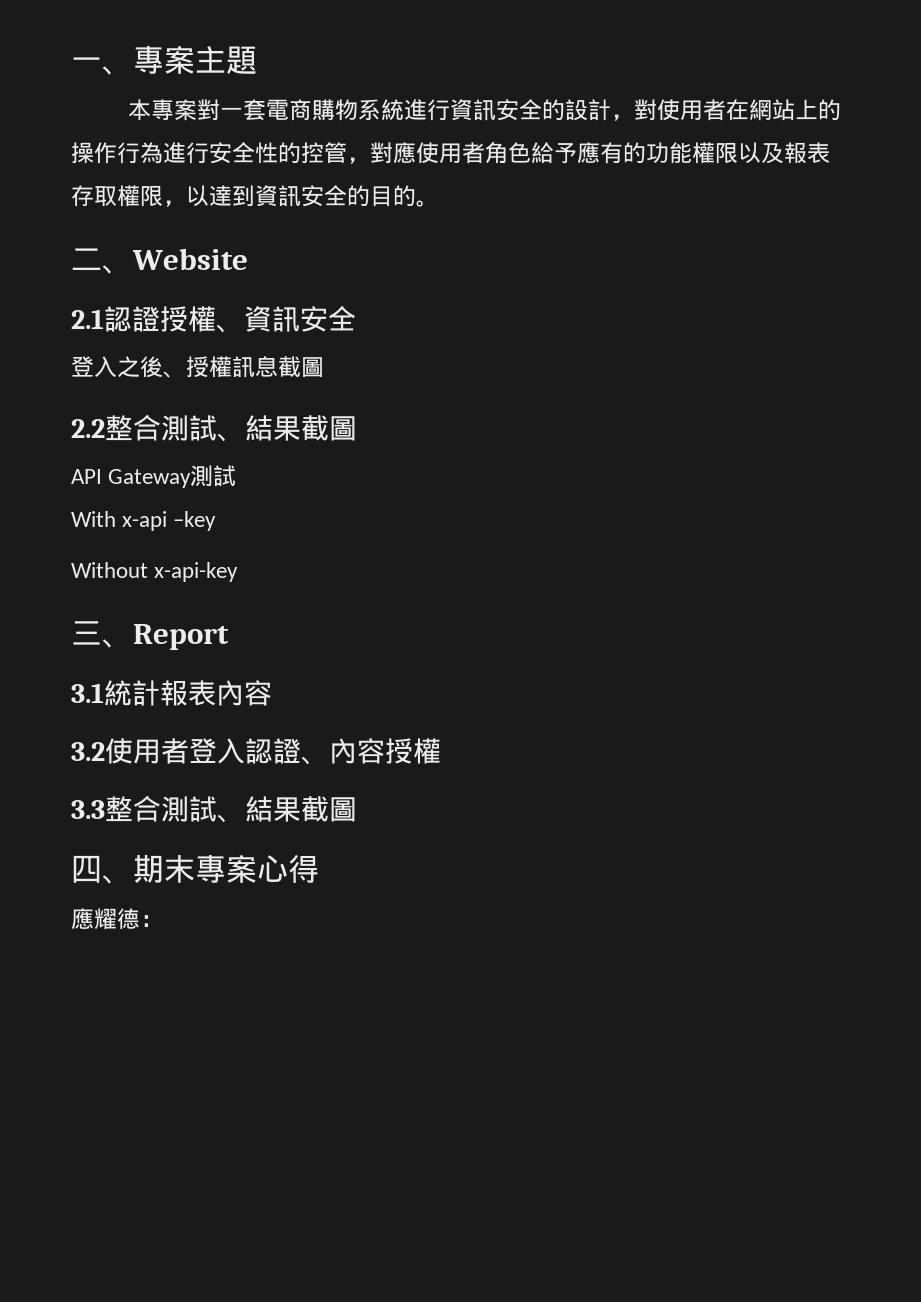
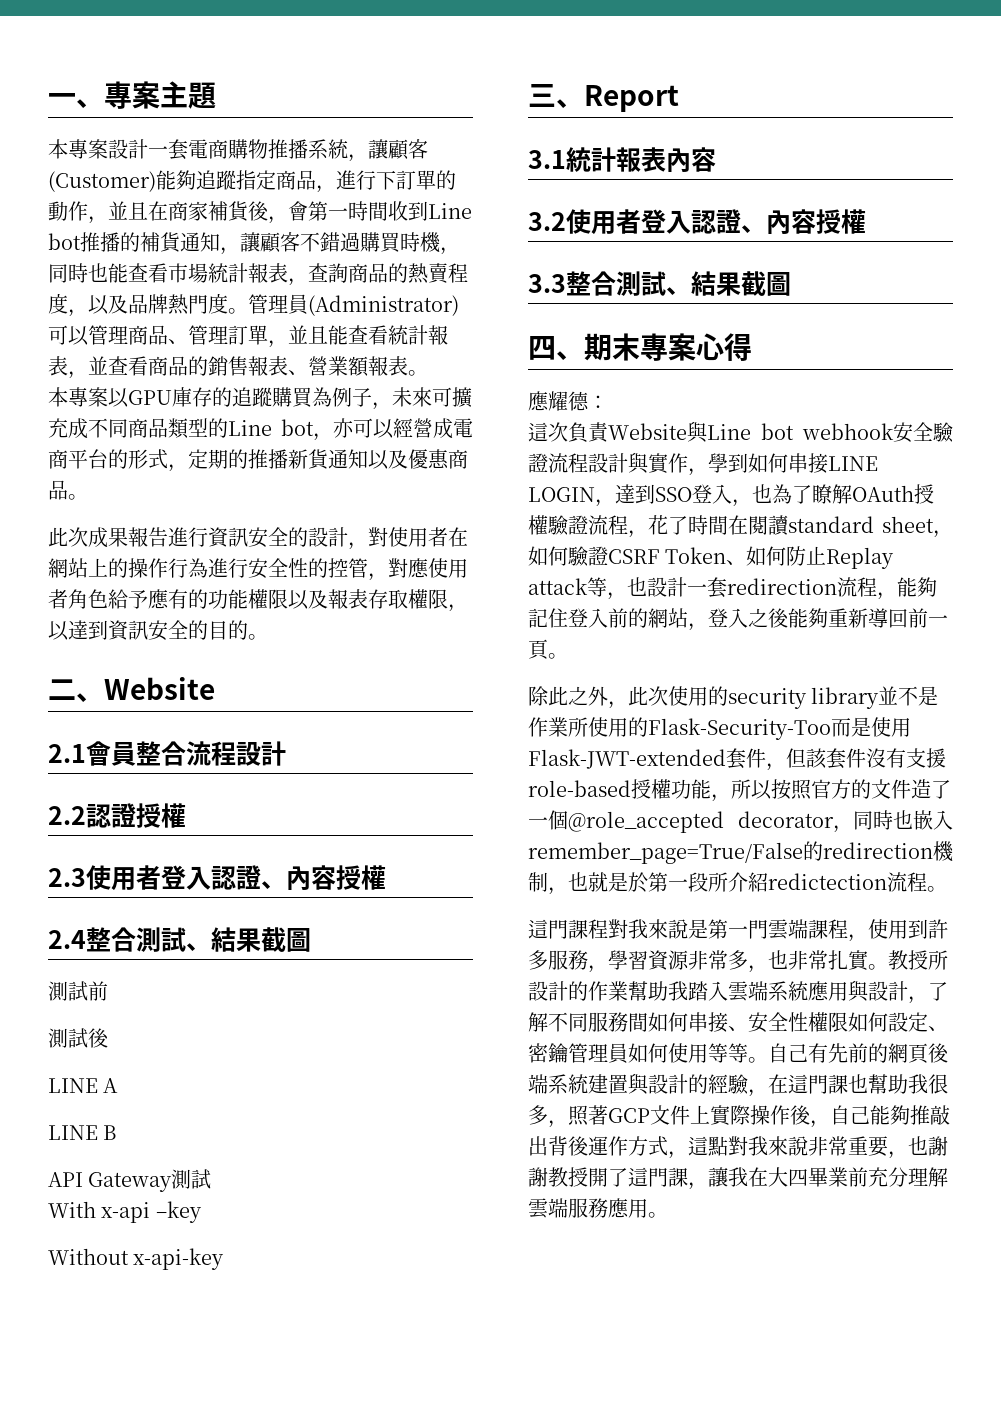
- 本專案對一套電商購物系統進行資訊安全的設計，對使用者在網站上的操作行為進行安全性的控管，對應使用者角色給予應有的功能權限以及報表存取權限，以達到資訊安全的目的。
+ 本專案設計一套電商購物推播系統，讓顧客(Customer)能夠追蹤指定商品，進行下訂單的動作，並且在商家補貨後，會第一時間收到Line bot推播的補貨通知，讓顧客不錯過購買時機，同時也能查看市場統計報表，查詢商品的熱賣程度，以及品牌熱門度。管理員(Administrator)可以管理商品、管理訂單，並且能查看統計報表，並查看商品的銷售報表、營業額報表。
+ 本專案以GPU庫存的追蹤購買為例子，未來可擴充成不同商品類型的Line bot，亦可以經營成電商平台的形式，定期的推播新貨通知以及優惠商品。
+ 此次成果報告進行資訊安全的設計，對使用者在網站上的操作行為進行安全性的控管，對應使用者角色給予應有的功能權限以及報表存取權限，以達到資訊安全的目的。
- 2.1認證授權、資訊安全
- 登入之後、授權訊息截圖
- 2.2整合測試、結果截圖
+ 2.1會員整合流程設計
+ 2.2認證授權
+ 2.3使用者登入認證、內容授權
+ 2.4整合測試、結果截圖
+ 測試前
+ 測試後
+ LINE A
+ LINE B
+ 這次負責Website與Line bot webhook安全驗證流程設計與實作，學到如何串接LINE LOGIN，達到SSO登入，也為了瞭解OAuth授權驗證流程，花了時間在閱讀standard sheet，如何驗證CSRF Token、如何防止Replay attack等，也設計一套redirection流程，能夠記住登入前的網站，登入之後能夠重新導回前一頁。
+ 除此之外，此次使用的security library並不是作業所使用的Flask-Security-Too而是使用Flask-JWT-extended套件，但該套件沒有支援role-based授權功能，所以按照官方的文件造了一個@role_accepted decorator，同時也嵌入remember_page=True/False的redirection機制，也就是於第一段所介紹redictection流程。
+ 這門課程對我來說是第一門雲端課程，使用到許多服務，學習資源非常多，也非常扎實。教授所設計的作業幫助我踏入雲端系統應用與設計，了解不同服務間如何串接、安全性權限如何設定、密鑰管理員如何使用等等。自己有先前的網頁後端系統建置與設計的經驗，在這門課也幫助我很多，照著GCP文件上實際操作後，自己能夠推敲出背後運作方式，這點對我來說非常重要，也謝謝教授開了這門課，讓我在大四畢業前充分理解雲端服務應用。

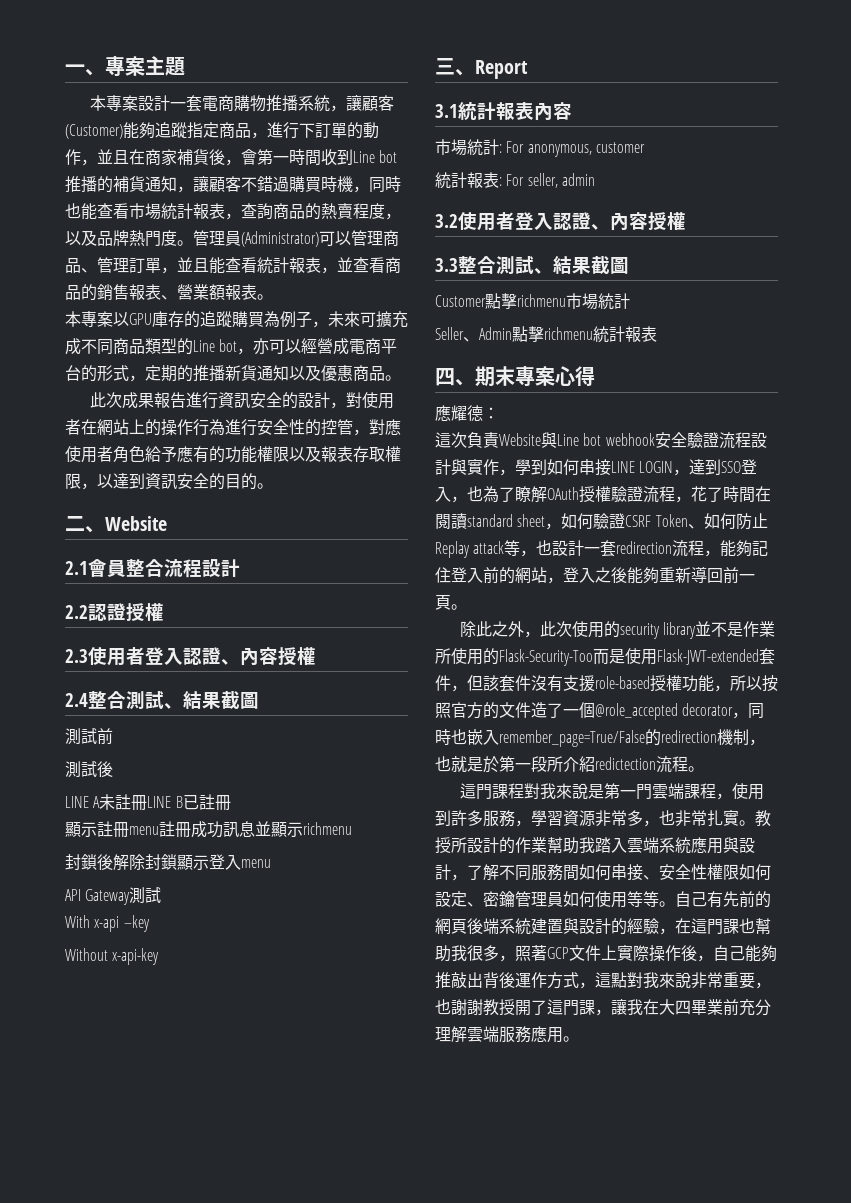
- LINE A
- LINE B
+ LINE A未註冊LINE B已註冊
+ 顯示註冊menu註冊成功訊息並顯示richmenu
+ 封鎖後解除封鎖顯示登入menu
+ 市場統計: For anonymous, customer
+ 統計報表: For seller, admin
+ Customer點擊richmenu市場統計
+ Seller、Admin點擊richmenu統計報表

